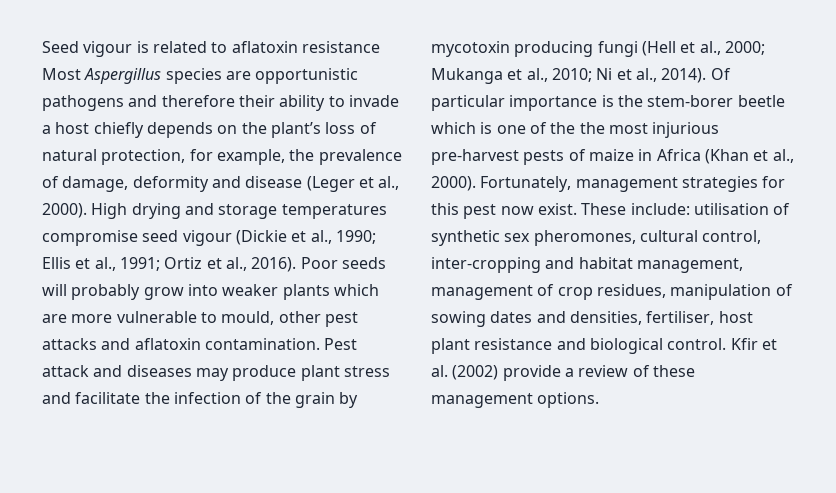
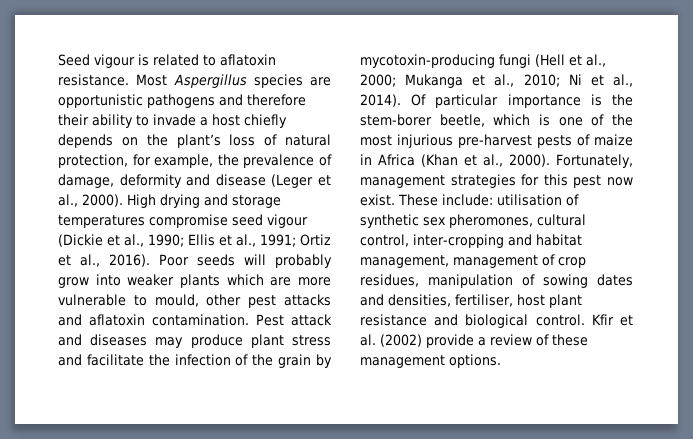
- Seed vigour is related to aflatoxin resistance Most Aspergillus species are opportunistic pathogens and therefore their ability to invade a host chiefly depends on the plant’s loss of natural protection, for example, the prevalence of damage, deformity and disease (Leger et al., 2000).
+ Seed vigour is related to aflatoxin resistance. Most Aspergillus species are opportunistic pathogens and therefore their ability to invade a host chiefly depends on the plant’s loss of natural protection, for example, the prevalence of damage, deformity and disease (Leger et al., 2000).
- Pest attack and diseases may produce plant stress and facilitate the infection of the grain by mycotoxin producing fungi (Hell et al., 2000; Mukanga et al., 2010; Ni et al., 2014).
+ Pest attack and diseases may produce plant stress and facilitate the infection of the grain by mycotoxin-producing fungi (Hell et al., 2000; Mukanga et al., 2010; Ni et al., 2014).
- Of particular importance is the stem-borer beetle which is one of the the most injurious pre-harvest pests of maize in Africa (Khan et al., 2000).
+ Of particular importance is the stem-borer beetle, which is one of the most injurious pre-harvest pests of maize in Africa (Khan et al., 2000).

